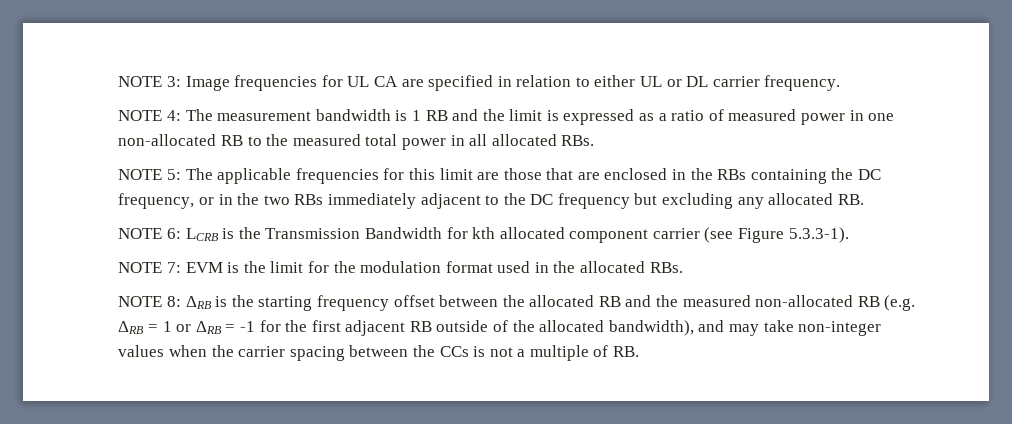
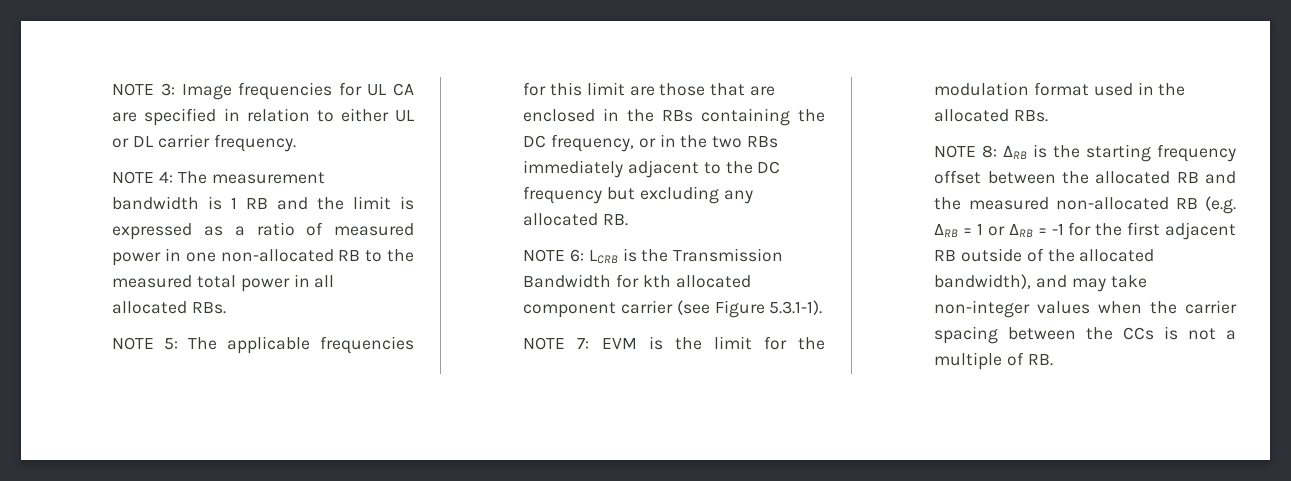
- NOTE 6: LCRB is the Transmission Bandwidth for kth allocated component carrier (see Figure 5.3.3-1).
+ NOTE 6: LCRB is the Transmission Bandwidth for kth allocated component carrier (see Figure 5.3.1-1).

